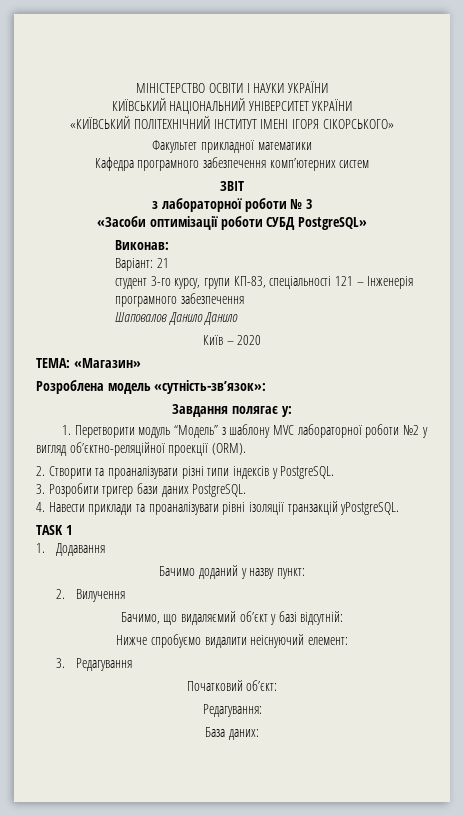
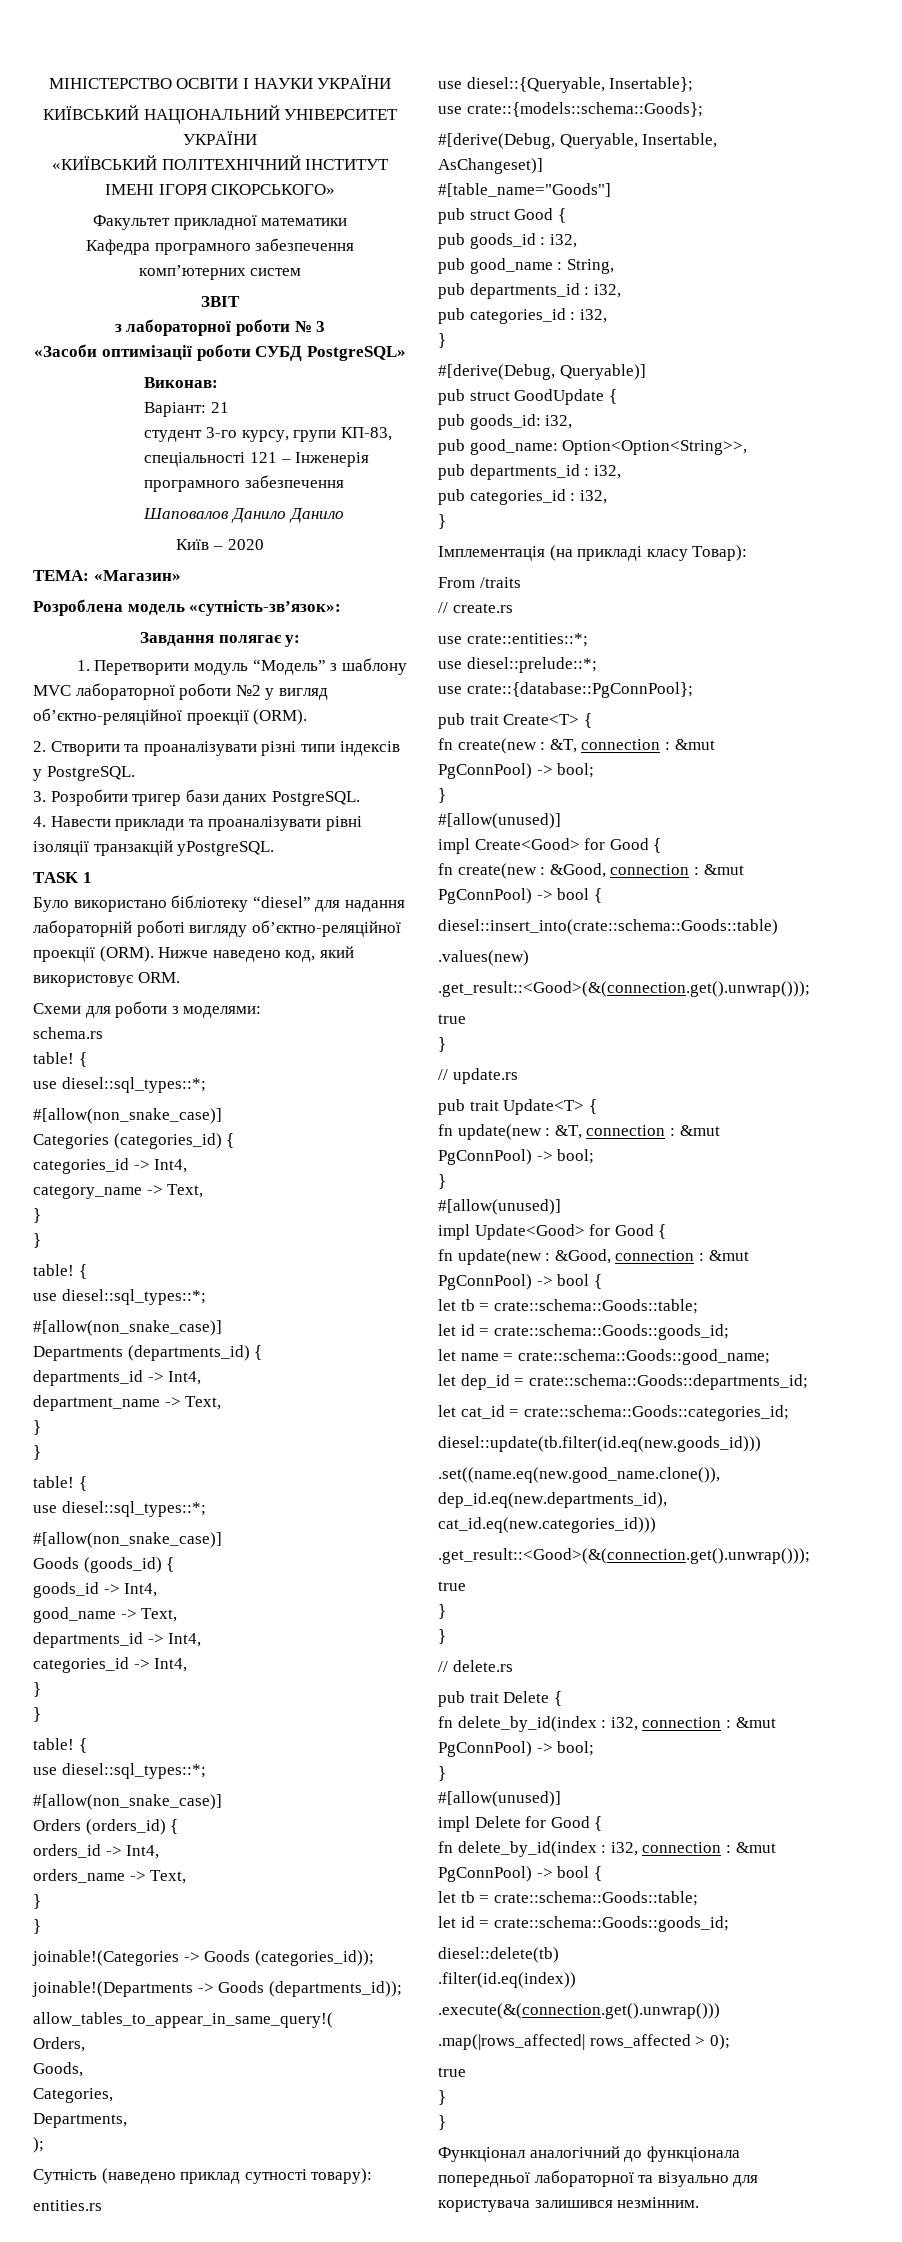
- 1. Додавання
- Бачимо доданий у назву пункт:
- 2. Вилучення
- Бачимо, що видаляємий об’єкт у базі відсутній:
- Нижче спробуємо видалити неіснуючий елемент:
- 3. Редагування
- Початковий об’єкт:
- Редагування:
- База даних:
+ Було використано бібліотеку “diesel” для надання лабораторній роботі вигляду об’єктно-реляційної проекції (ORM). Нижче наведено код, який використовує ORM.
+ Схеми для роботи з моделями:
+ schema.rs
+ table! {
+ use diesel::sql_types::*;
+ #[allow(non_snake_case)]
+ Categories (categories_id) {
+ categories_id -> Int4,
+ category_name -> Text,
+ }
+ }
+ table! {
+ use diesel::sql_types::*;
+ #[allow(non_snake_case)]
+ Departments (departments_id) {
+ departments_id -> Int4,
+ department_name -> Text,
+ }
+ }
+ table! {
+ use diesel::sql_types::*;
+ #[allow(non_snake_case)]
+ Goods (goods_id) {
+ goods_id -> Int4,
+ good_name -> Text,
+ departments_id -> Int4,
+ categories_id -> Int4,
+ }
+ }
+ table! {
+ use diesel::sql_types::*;
+ #[allow(non_snake_case)]
+ Orders (orders_id) {
+ orders_id -> Int4,
+ orders_name -> Text,
+ }
+ }
+ joinable!(Categories -> Goods (categories_id));
+ joinable!(Departments -> Goods (departments_id));
+ allow_tables_to_appear_in_same_query!(
+ Orders,
+ Goods,
+ Categories,
+ Departments,
+ );
+ Сутність (наведено приклад сутності товару):
+ entities.rs
+ use diesel::{Queryable, Insertable};
+ use crate::{models::schema::Goods};
+ #[derive(Debug, Queryable, Insertable, AsChangeset)]
+ #[table_name="Goods"]
+ pub struct Good {
+ pub goods_id : i32,
+ pub good_name : String,
+ pub departments_id : i32,
+ pub categories_id : i32,
+ }
+ #[derive(Debug, Queryable)]
+ pub struct GoodUpdate {
+ pub goods_id: i32,
+ pub good_name: Option<Option<String>>,
+ pub departments_id : i32,
+ pub categories_id : i32,
+ }
+ Імплементація (на прикладі класу Товар):
+ From /traits
+ // create.rs
+ use crate::entities::*;
+ use diesel::prelude::*;
+ use crate::{database::PgConnPool};
+ pub trait Create<T> {
+ fn create(new : &T, connection : &mut PgConnPool) -> bool;
+ }
+ #[allow(unused)]
+ impl Create<Good> for Good {
+ fn create(new : &Good, connection : &mut PgConnPool) -> bool {
+ diesel::insert_into(crate::schema::Goods::table)
+ .values(new)
+ .get_result::<Good>(&(connection.get().unwrap()));
+ true
+ }
+ // update.rs
+ pub trait Update<T> {
+ fn update(new : &T, connection : &mut PgConnPool) -> bool;
+ }
+ #[allow(unused)]
+ impl Update<Good> for Good {
+ fn update(new : &Good, connection : &mut PgConnPool) -> bool {
+ let tb = crate::schema::Goods::table;
+ let id = crate::schema::Goods::goods_id;
+ let name = crate::schema::Goods::good_name;
+ let dep_id = crate::schema::Goods::departments_id;
+ let cat_id = crate::schema::Goods::categories_id;
+ diesel::update(tb.filter(id.eq(new.goods_id)))
+ .set((name.eq(new.good_name.clone()), dep_id.eq(new.departments_id), cat_id.eq(new.categories_id)))
+ .get_result::<Good>(&(connection.get().unwrap()));
+ true
+ }
+ }
+ // delete.rs
+ pub trait Delete {
+ fn delete_by_id(index : i32, connection : &mut PgConnPool) -> bool;
+ }
+ #[allow(unused)]
+ impl Delete for Good {
+ fn delete_by_id(index : i32, connection : &mut PgConnPool) -> bool {
+ let tb = crate::schema::Goods::table;
+ let id = crate::schema::Goods::goods_id;
+ diesel::delete(tb)
+ .filter(id.eq(index))
+ .execute(&(connection.get().unwrap()))
+ .map(|rows_affected| rows_affected > 0);
+ true
+ }
+ }
+ Функціонал аналогічний до функціонала попередньої лабораторної та візуально для користувача залишився незмінним.

